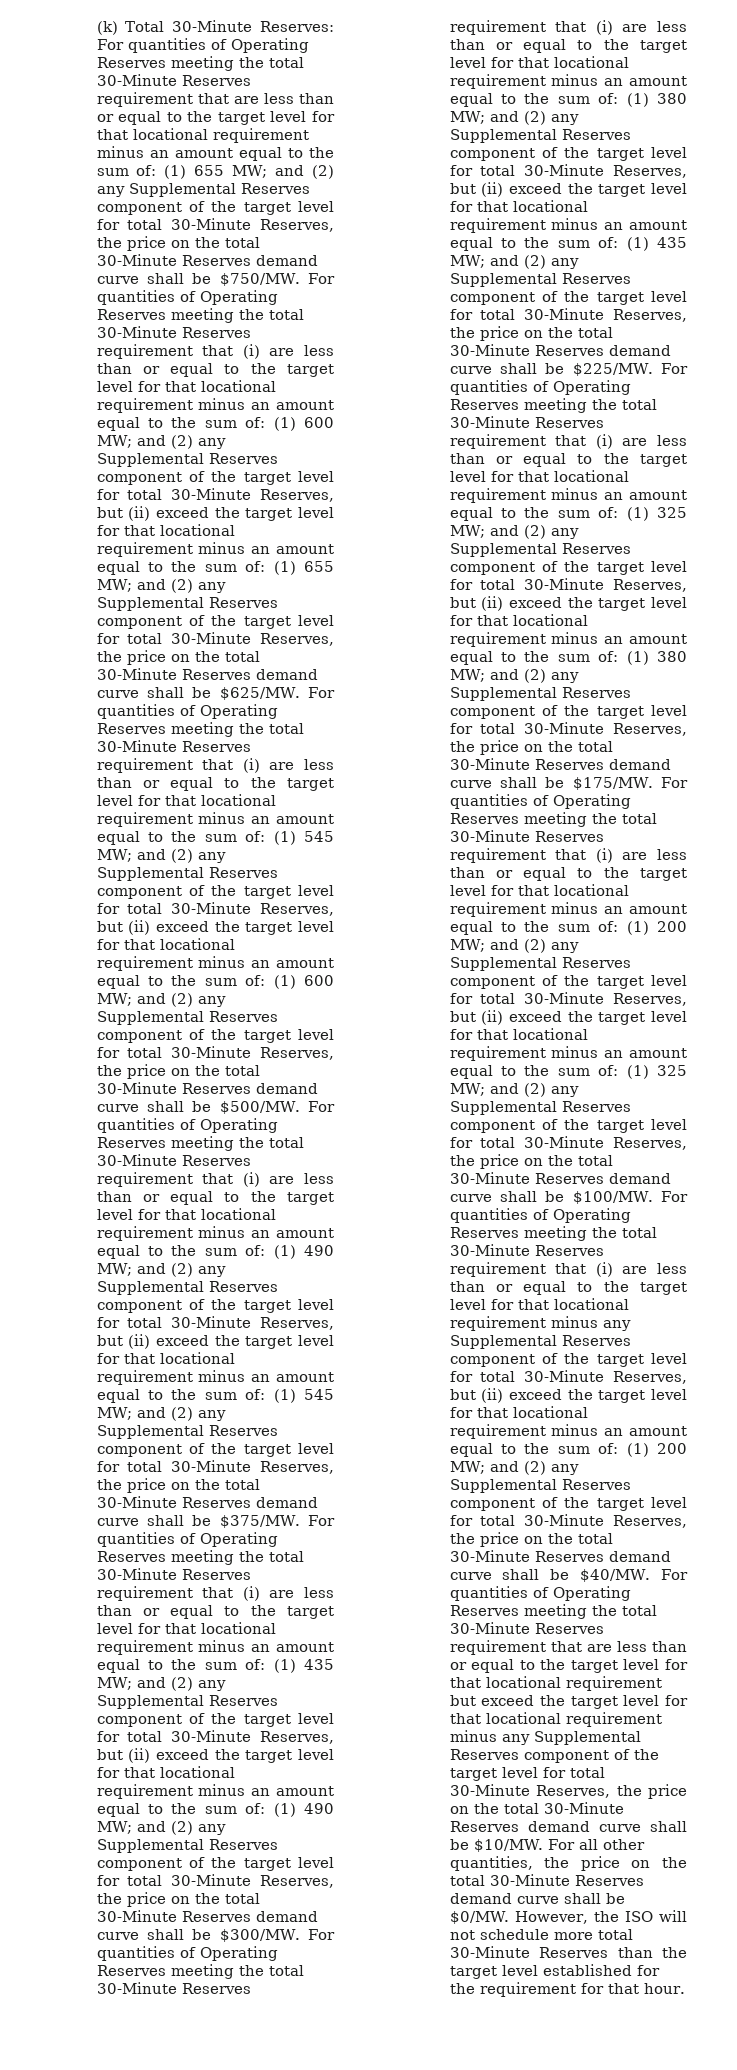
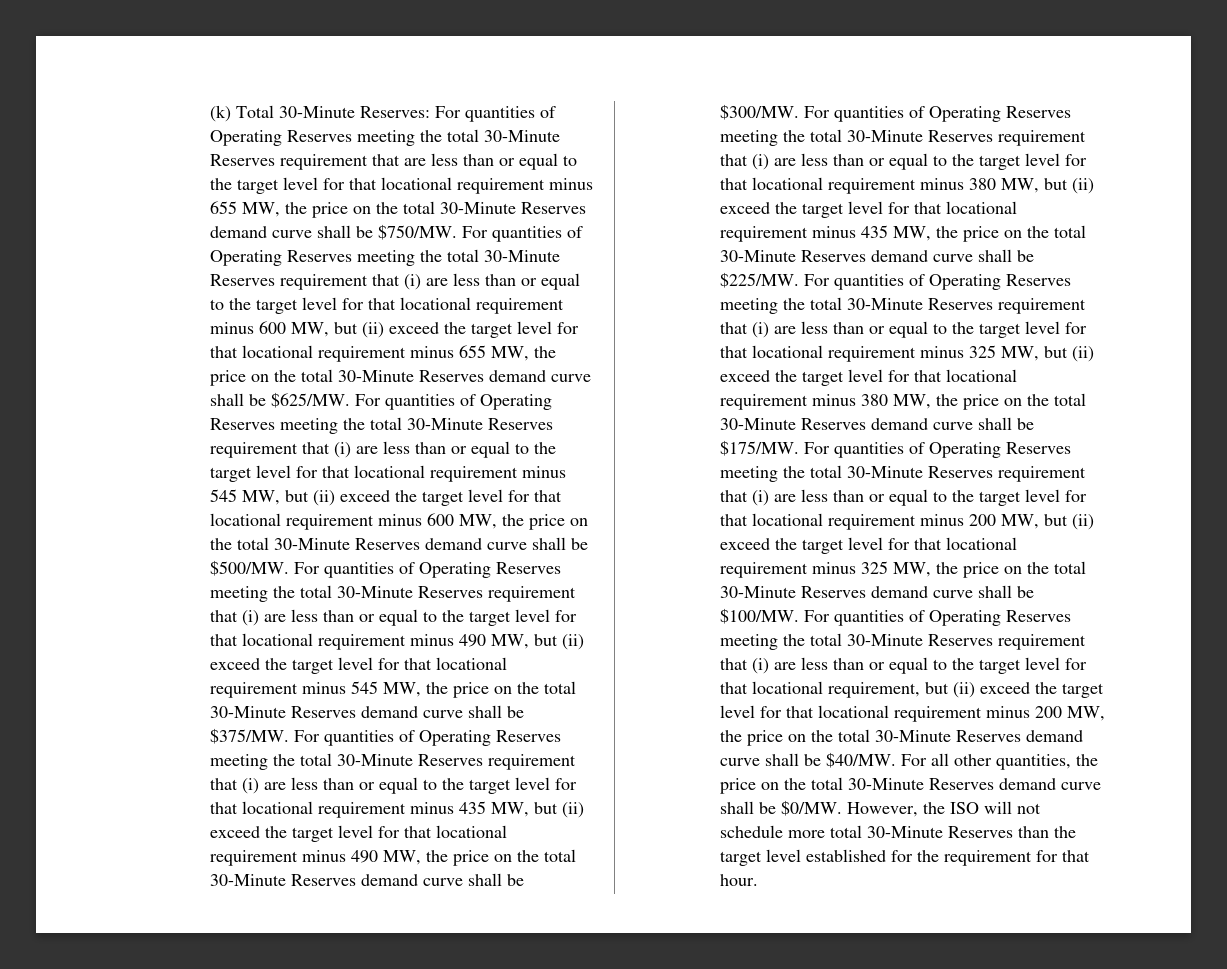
- (k) Total 30-Minute Reserves: For quantities of Operating Reserves meeting the total 30-Minute Reserves requirement that are less than or equal to the target level for that locational requirement minus an amount equal to the sum of: (1) 655 MW; and (2) any Supplemental Reserves component of the target level for total 30-Minute Reserves, the price on the total 30-Minute Reserves demand curve shall be $750/MW.
+ (k) Total 30-Minute Reserves: For quantities of Operating Reserves meeting the total 30-Minute Reserves requirement that are less than or equal to the target level for that locational requirement minus 655 MW, the price on the total 30-Minute Reserves demand curve shall be $750/MW.
- For quantities of Operating Reserves meeting the total 30-Minute Reserves requirement that (i) are less than or equal to the target level for that locational requirement minus an amount equal to the sum of: (1) 600 MW; and (2) any Supplemental Reserves component of the target level for total 30-Minute Reserves, but (ii) exceed the target level for that locational requirement minus an amount equal to the sum of: (1) 655 MW; and (2) any Supplemental Reserves component of the target level for total 30-Minute Reserves, the price on the total 30-Minute Reserves demand curve shall be $625/MW.
+ For quantities of Operating Reserves meeting the total 30-Minute Reserves requirement that (i) are less than or equal to the target level for that locational requirement minus 600 MW, but (ii) exceed the target level for that locational requirement minus 655 MW, the price on the total 30-Minute Reserves demand curve shall be $625/MW.
- For quantities of Operating Reserves meeting the total 30-Minute Reserves requirement that (i) are less than or equal to the target level for that locational requirement minus an amount equal to the sum of: (1) 545 MW; and (2) any Supplemental Reserves component of the target level for total 30-Minute Reserves, but (ii) exceed the target level for that locational requirement minus an amount equal to the sum of: (1) 600 MW; and (2) any Supplemental Reserves component of the target level for total 30-Minute Reserves, the price on the total 30-Minute Reserves demand curve shall be $500/MW.
+ For quantities of Operating Reserves meeting the total 30-Minute Reserves requirement that (i) are less than or equal to the target level for that locational requirement minus 545 MW, but (ii) exceed the target level for that locational requirement minus 600 MW, the price on the total 30-Minute Reserves demand curve shall be $500/MW.
- For quantities of Operating Reserves meeting the total 30-Minute Reserves requirement that (i) are less than or equal to the target level for that locational requirement minus an amount equal to the sum of: (1) 490 MW; and (2) any Supplemental Reserves component of the target level for total 30-Minute Reserves, but (ii) exceed the target level for that locational requirement minus an amount equal to the sum of: (1) 545 MW; and (2) any Supplemental Reserves component of the target level for total 30-Minute Reserves, the price on the total 30-Minute Reserves demand curve shall be $375/MW.
+ For quantities of Operating Reserves meeting the total 30-Minute Reserves requirement that (i) are less than or equal to the target level for that locational requirement minus 490 MW, but (ii) exceed the target level for that locational requirement minus 545 MW, the price on the total 30-Minute Reserves demand curve shall be $375/MW.
- For quantities of Operating Reserves meeting the total 30-Minute Reserves requirement that (i) are less than or equal to the target level for that locational requirement minus an amount equal to the sum of: (1) 435 MW; and (2) any Supplemental Reserves component of the target level for total 30-Minute Reserves, but (ii) exceed the target level for that locational requirement minus an amount equal to the sum of: (1) 490 MW; and (2) any Supplemental Reserves component of the target level for total 30-Minute Reserves, the price on the total 30-Minute Reserves demand curve shall be $300/MW.
+ For quantities of Operating Reserves meeting the total 30-Minute Reserves requirement that (i) are less than or equal to the target level for that locational requirement minus 435 MW, but (ii) exceed the target level for that locational requirement minus 490 MW, the price on the total 30-Minute Reserves demand curve shall be $300/MW.
- For quantities of Operating Reserves meeting the total 30-Minute Reserves requirement that (i) are less than or equal to the target level for that locational requirement minus an amount equal to the sum of: (1) 380 MW; and (2) any Supplemental Reserves component of the target level for total 30-Minute Reserves, but (ii) exceed the target level for that locational requirement minus an amount equal to the sum of: (1) 435 MW; and (2) any Supplemental Reserves component of the target level for total 30-Minute Reserves, the price on the total 30-Minute Reserves demand curve shall be $225/MW.
+ For quantities of Operating Reserves meeting the total 30-Minute Reserves requirement that (i) are less than or equal to the target level for that locational requirement minus 380 MW, but (ii) exceed the target level for that locational requirement minus 435 MW, the price on the total 30-Minute Reserves demand curve shall be $225/MW.
- For quantities of Operating Reserves meeting the total 30-Minute Reserves requirement that (i) are less than or equal to the target level for that locational requirement minus an amount equal to the sum of: (1) 325 MW; and (2) any Supplemental Reserves component of the target level for total 30-Minute Reserves, but (ii) exceed the target level for that locational requirement minus an amount equal to the sum of: (1) 380 MW; and (2) any Supplemental Reserves component of the target level for total 30-Minute Reserves, the price on the total 30-Minute Reserves demand curve shall be $175/MW.
+ For quantities of Operating Reserves meeting the total 30-Minute Reserves requirement that (i) are less than or equal to the target level for that locational requirement minus 325 MW, but (ii) exceed the target level for that locational requirement minus 380 MW, the price on the total 30-Minute Reserves demand curve shall be $175/MW.
- For quantities of Operating Reserves meeting the total 30-Minute Reserves requirement that (i) are less than or equal to the target level for that locational requirement minus an amount equal to the sum of: (1) 200 MW; and (2) any Supplemental Reserves component of the target level for total 30-Minute Reserves, but (ii) exceed the target level for that locational requirement minus an amount equal to the sum of: (1) 325 MW; and (2) any Supplemental Reserves component of the target level for total 30-Minute Reserves, the price on the total 30-Minute Reserves demand curve shall be $100/MW.
+ For quantities of Operating Reserves meeting the total 30-Minute Reserves requirement that (i) are less than or equal to the target level for that locational requirement minus 200 MW, but (ii) exceed the target level for that locational requirement minus 325 MW, the price on the total 30-Minute Reserves demand curve shall be $100/MW.
- For quantities of Operating Reserves meeting the total 30-Minute Reserves requirement that (i) are less than or equal to the target level for that locational requirement minus any Supplemental Reserves component of the target level for total 30-Minute Reserves, but (ii) exceed the target level for that locational requirement minus an amount equal to the sum of: (1) 200 MW; and (2) any Supplemental Reserves component of the target level for total 30-Minute Reserves, the price on the total 30-Minute Reserves demand curve shall be $40/MW.
+ For quantities of Operating Reserves meeting the total 30-Minute Reserves requirement that (i) are less than or equal to the target level for that locational requirement, but (ii) exceed the target level for that locational requirement minus 200 MW, the price on the total 30-Minute Reserves demand curve shall be $40/MW.
- For quantities of Operating Reserves meeting the total 30-Minute Reserves requirement that are less than or equal to the target level for that locational requirement but exceed the target level for that locational requirement minus any Supplemental Reserves component of the target level for total 30-Minute Reserves, the price on the total 30-Minute Reserves demand curve shall be $10/MW. For all other quantities, the price on the total 30-Minute Reserves demand curve shall be $0/MW.
+ For all other quantities, the price on the total 30-Minute Reserves demand curve shall be $0/MW.

